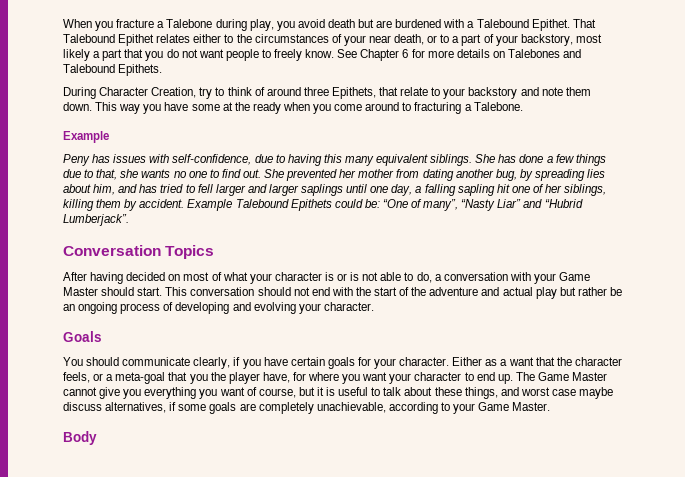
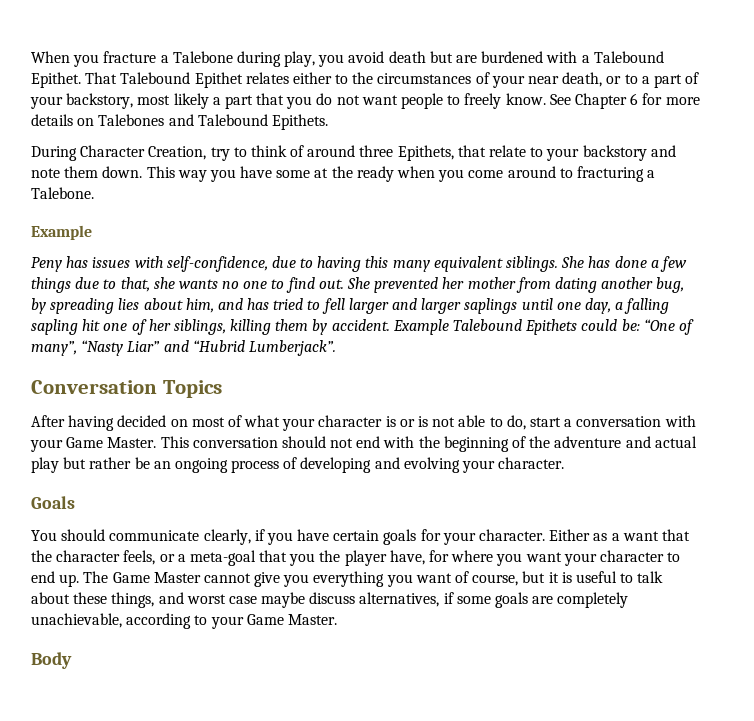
- After having decided on most of what your character is or is not able to do, a conversation with your Game Master should start.
+ After having decided on most of what your character is or is not able to do, start a conversation with your Game Master.
- This conversation should not end with the start of the adventure and actual play but rather be an ongoing process of developing and evolving your character.
+ This conversation should not end with the beginning of the adventure and actual play but rather be an ongoing process of developing and evolving your character.

